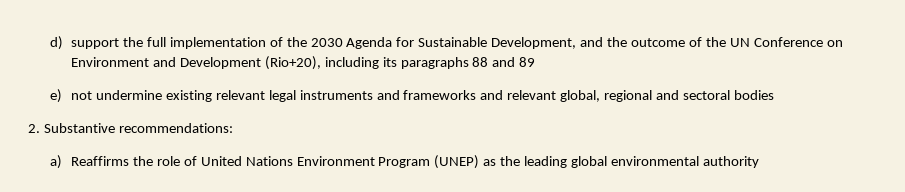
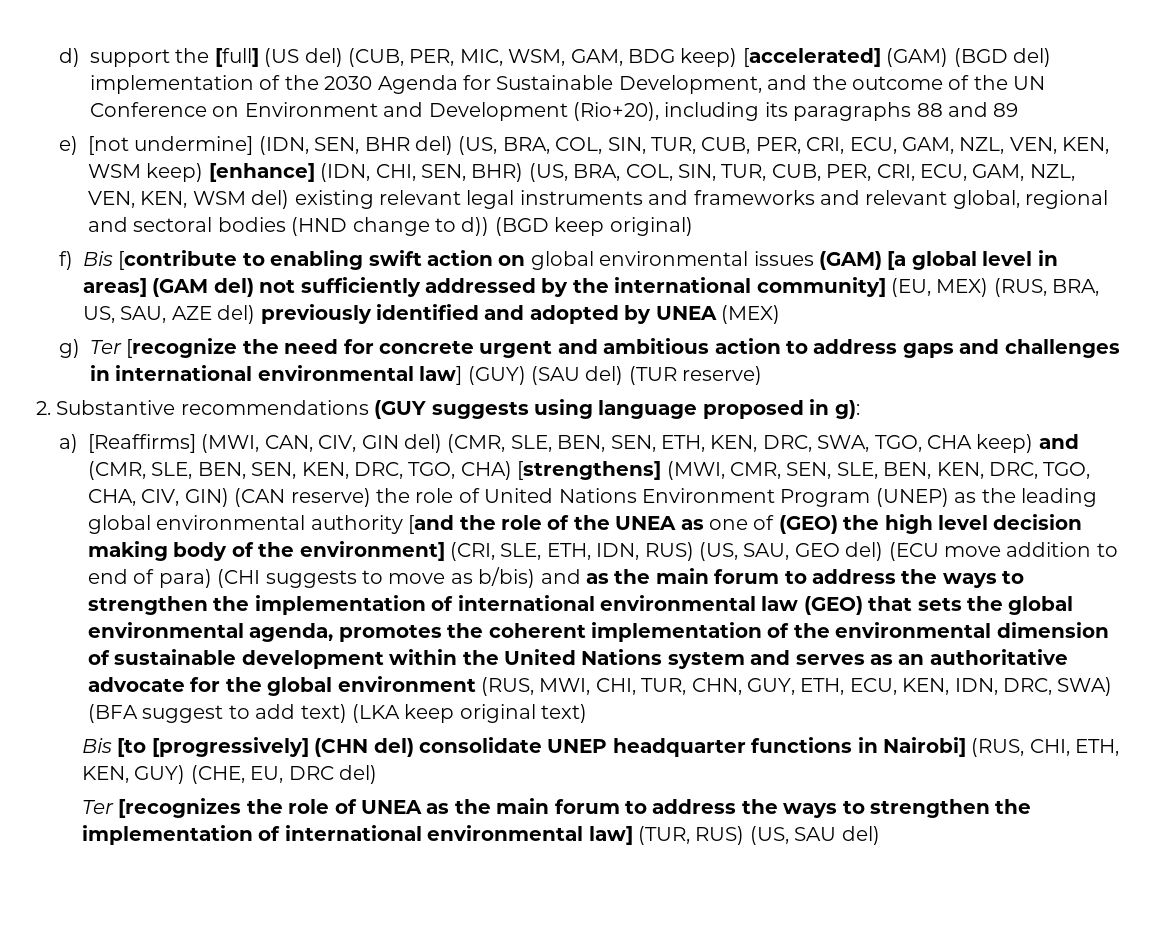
- d) support the full implementation of the 2030 Agenda for Sustainable Development, and the outcome of the UN Conference on Environment and Development (Rio+20), including its paragraphs 88 and 89
+ d) support the [full] (US del) (CUB, PER, MIC, WSM, GAM, BDG keep) [accelerated] (GAM) (BGD del) implementation of the 2030 Agenda for Sustainable Development, and the outcome of the UN Conference on Environment and Development (Rio+20), including its paragraphs 88 and 89
- e) not undermine existing relevant legal instruments and frameworks and relevant global, regional and sectoral bodies
- 2. Substantive recommendations:
- a) Reaffirms the role of United Nations Environment Program (UNEP) as the leading global environmental authority
+ e) [not undermine] (IDN, SEN, BHR del) (US, BRA, COL, SIN, TUR, CUB, PER, CRI, ECU, GAM, NZL, VEN, KEN, WSM keep) [enhance] (IDN, CHI, SEN, BHR) (US, BRA, COL, SIN, TUR, CUB, PER, CRI, ECU, GAM, NZL, VEN, KEN, WSM del) existing relevant legal instruments and frameworks and relevant global, regional and sectoral bodies (HND change to d)) (BGD keep original)
+ f) Bis [contribute to enabling swift action on global environmental issues (GAM) [a global level in areas] (GAM del) not sufficiently addressed by the international community] (EU, MEX) (RUS, BRA, US, SAU, AZE del) previously identified and adopted by UNEA (MEX)
+ g) Ter [recognize the need for concrete urgent and ambitious action to address gaps and challenges in international environmental law] (GUY) (SAU del) (TUR reserve)
+ 2. Substantive recommendations (GUY suggests using language proposed in g):
+ a) [Reaffirms] (MWI, CAN, CIV, GIN del) (CMR, SLE, BEN, SEN, ETH, KEN, DRC, SWA, TGO, CHA keep) and (CMR, SLE, BEN, SEN, KEN, DRC, TGO, CHA) [strengthens] (MWI, CMR, SEN, SLE, BEN, KEN, DRC, TGO, CHA, CIV, GIN) (CAN reserve) the role of United Nations Environment Program (UNEP) as the leading global environmental authority [and the role of the UNEA as one of (GEO) the high level decision making body of the environment] (CRI, SLE, ETH, IDN, RUS) (US, SAU, GEO del) (ECU move addition to end of para) (CHI suggests to move as b/bis) and as the main forum to address the ways to strengthen the implementation of international environmental law (GEO) that sets the global environmental agenda, promotes the coherent implementation of the environmental dimension of sustainable development within the United Nations system and serves as an authoritative advocate for the global environment (RUS, MWI, CHI, TUR, CHN, GUY, ETH, ECU, KEN, IDN, DRC, SWA) (BFA suggest to add text) (LKA keep original text)
+ Bis [to [progressively] (CHN del) consolidate UNEP headquarter functions in Nairobi] (RUS, CHI, ETH, KEN, GUY) (CHE, EU, DRC del)
+ Ter [recognizes the role of UNEA as the main forum to address the ways to strengthen the implementation of international environmental law] (TUR, RUS) (US, SAU del)

